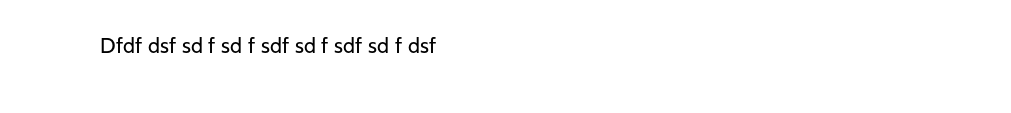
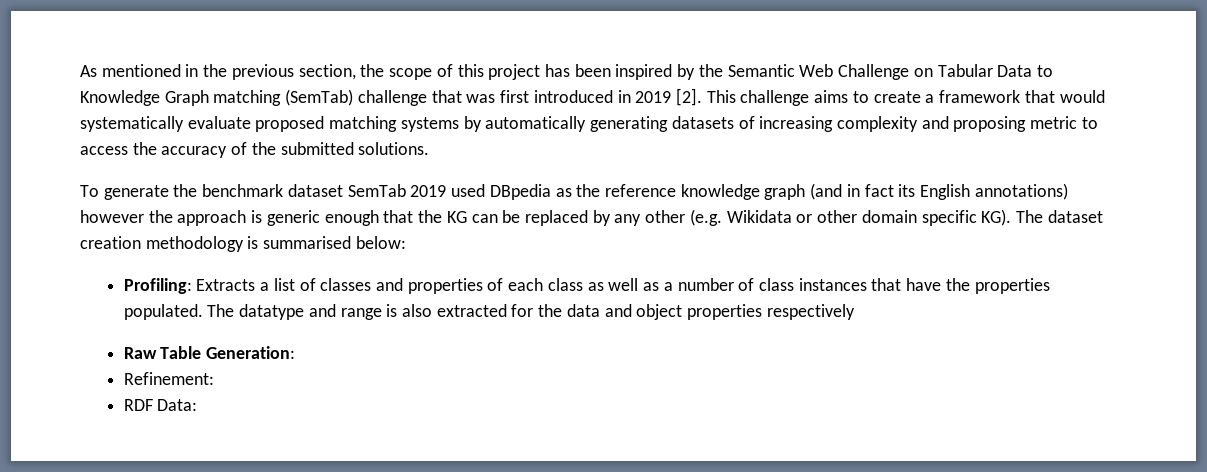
- Dfdf dsf sd f sd f sdf sd f sdf sd f dsf
+ As mentioned in the previous section, the scope of this project has been inspired by the Semantic Web Challenge on Tabular Data to Knowledge Graph matching (SemTab) challenge that was first introduced in 2019 [2]. This challenge aims to create a framework that would systematically evaluate proposed matching systems by automatically generating datasets of increasing complexity and proposing metric to access the accuracy of the submitted solutions.
+ To generate the benchmark dataset SemTab 2019 used DBpedia as the reference knowledge graph (and in fact its English annotations) however the approach is generic enough that the KG can be replaced by any other (e.g. Wikidata or other domain specific KG). The dataset creation methodology is summarised below:
+ Profiling: Extracts a list of classes and properties of each class as well as a number of class instances that have the properties populated. The datatype and range is also extracted for the data and object properties respectively
+ Raw Table Generation:
+ Refinement:
+ RDF Data:

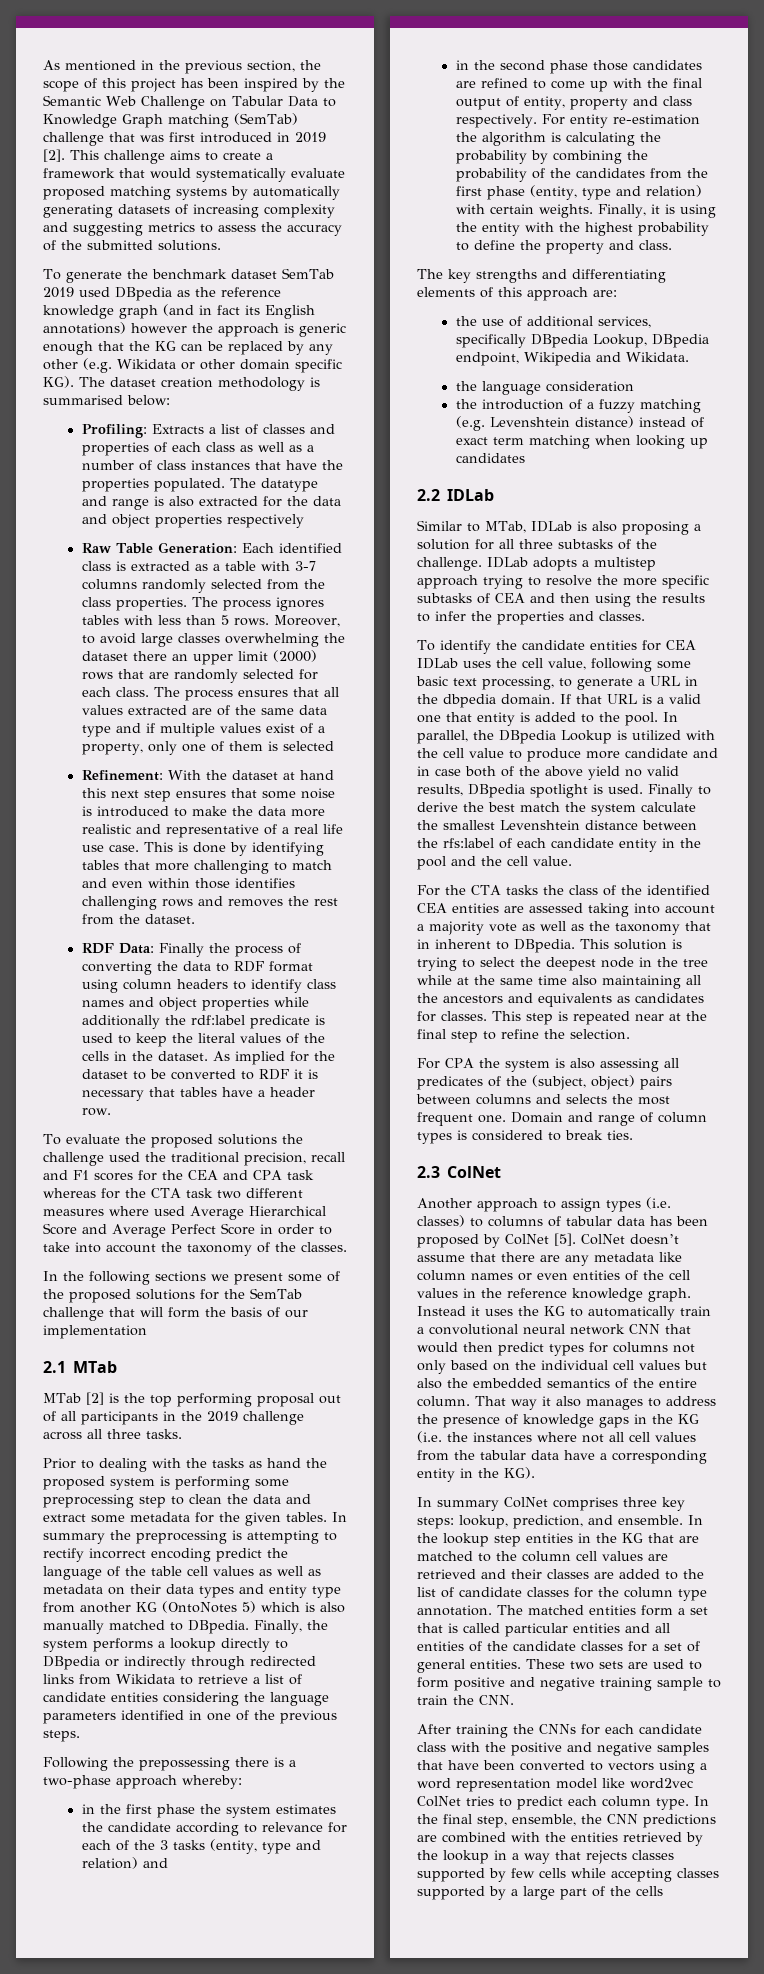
- This challenge aims to create a framework that would systematically evaluate proposed matching systems by automatically generating datasets of increasing complexity and proposing metric to access the accuracy of the submitted solutions.
+ This challenge aims to create a framework that would systematically evaluate proposed matching systems by automatically generating datasets of increasing complexity and suggesting metrics to assess the accuracy of the submitted solutions.
- Raw Table Generation:
- Refinement:
- RDF Data:
+ Raw Table Generation: Each identified class is extracted as a table with 3-7 columns randomly selected from the class properties. The process ignores tables with less than 5 rows. Moreover, to avoid large classes overwhelming the dataset there an upper limit (2000) rows that are randomly selected for each class. The process ensures that all values extracted are of the same data type and if multiple values exist of a property, only one of them is selected
+ Refinement: With the dataset at hand this next step ensures that some noise is introduced to make the data more realistic and representative of a real life use case. This is done by identifying tables that more challenging to match and even within those identifies challenging rows and removes the rest from the dataset.
+ RDF Data: Finally the process of converting the data to RDF format using column headers to identify class names and object properties while additionally the rdf:label predicate is used to keep the literal values of the cells in the dataset. As implied for the dataset to be converted to RDF it is necessary that tables have a header row.
+ To evaluate the proposed solutions the challenge used the traditional precision, recall and F1 scores for the CEA and CPA task whereas for the CTA task two different measures where used Average Hierarchical Score and Average Perfect Score in order to take into account the taxonomy of the classes.
+ In the following sections we present some of the proposed solutions for the SemTab challenge that will form the basis of our implementation
+ 2.1 MTab
+ MTab [2] is the top performing proposal out of all participants in the 2019 challenge across all three tasks.
+ Prior to dealing with the tasks as hand the proposed system is performing some preprocessing step to clean the data and extract some metadata for the given tables. In summary the preprocessing is attempting to rectify incorrect encoding predict the language of the table cell values as well as metadata on their data types and entity type from another KG (OntoNotes 5) which is also manually matched to DBpedia. Finally, the system performs a lookup directly to DBpedia or indirectly through redirected links from Wikidata to retrieve a list of candidate entities considering the language parameters identified in one of the previous steps.
+ Following the prepossessing there is a two-phase approach whereby:
+ in the first phase the system estimates the candidate according to relevance for each of the 3 tasks (entity, type and relation) and
+ in the second phase those candidates are refined to come up with the final output of entity, property and class respectively. For entity re-estimation the algorithm is calculating the probability by combining the probability of the candidates from the first phase (entity, type and relation) with certain weights. Finally, it is using the entity with the highest probability to define the property and class.
+ The key strengths and differentiating elements of this approach are:
+ the use of additional services, specifically DBpedia Lookup, DBpedia endpoint, Wikipedia and Wikidata.
+ the language consideration
+ the introduction of a fuzzy matching (e.g. Levenshtein distance) instead of exact term matching when looking up candidates
+ 2.2 IDLab
+ Similar to MTab, IDLab is also proposing a solution for all three subtasks of the challenge. IDLab adopts a multistep approach trying to resolve the more specific subtasks of CEA and then using the results to infer the properties and classes.
+ To identify the candidate entities for CEA IDLab uses the cell value, following some basic text processing, to generate a URL in the dbpedia domain. If that URL is a valid one that entity is added to the pool. In parallel, the DBpedia Lookup is utilized with the cell value to produce more candidate and in case both of the above yield no valid results, DBpedia spotlight is used. Finally to derive the best match the system calculate the smallest Levenshtein distance between the rfs:label of each candidate entity in the pool and the cell value.
+ For the CTA tasks the class of the identified CEA entities are assessed taking into account a majority vote as well as the taxonomy that in inherent to DBpedia. This solution is trying to select the deepest node in the tree while at the same time also maintaining all the ancestors and equivalents as candidates for classes. This step is repeated near at the final step to refine the selection.
+ For CPA the system is also assessing all predicates of the (subject, object) pairs between columns and selects the most frequent one. Domain and range of column types is considered to break ties.
+ 2.3 ColNet
+ Another approach to assign types (i.e. classes) to columns of tabular data has been proposed by ColNet [5]. ColNet doesn’t assume that there are any metadata like column names or even entities of the cell values in the reference knowledge graph. Instead it uses the KG to automatically train a convolutional neural network CNN that would then predict types for columns not only based on the individual cell values but also the embedded semantics of the entire column. That way it also manages to address the presence of knowledge gaps in the KG (i.e. the instances where not all cell values from the tabular data have a corresponding entity in the KG).
+ In summary ColNet comprises three key steps: lookup, prediction, and ensemble. In the lookup step entities in the KG that are matched to the column cell values are retrieved and their classes are added to the list of candidate classes for the column type annotation. The matched entities form a set that is called particular entities and all entities of the candidate classes for a set of general entities. These two sets are used to form positive and negative training sample to train the CNN.
+ After training the CNNs for each candidate class with the positive and negative samples that have been converted to vectors using a word representation model like word2vec ColNet tries to predict each column type. In the final step, ensemble, the CNN predictions are combined with the entities retrieved by the lookup in a way that rejects classes supported by few cells while accepting classes supported by a large part of the cells

